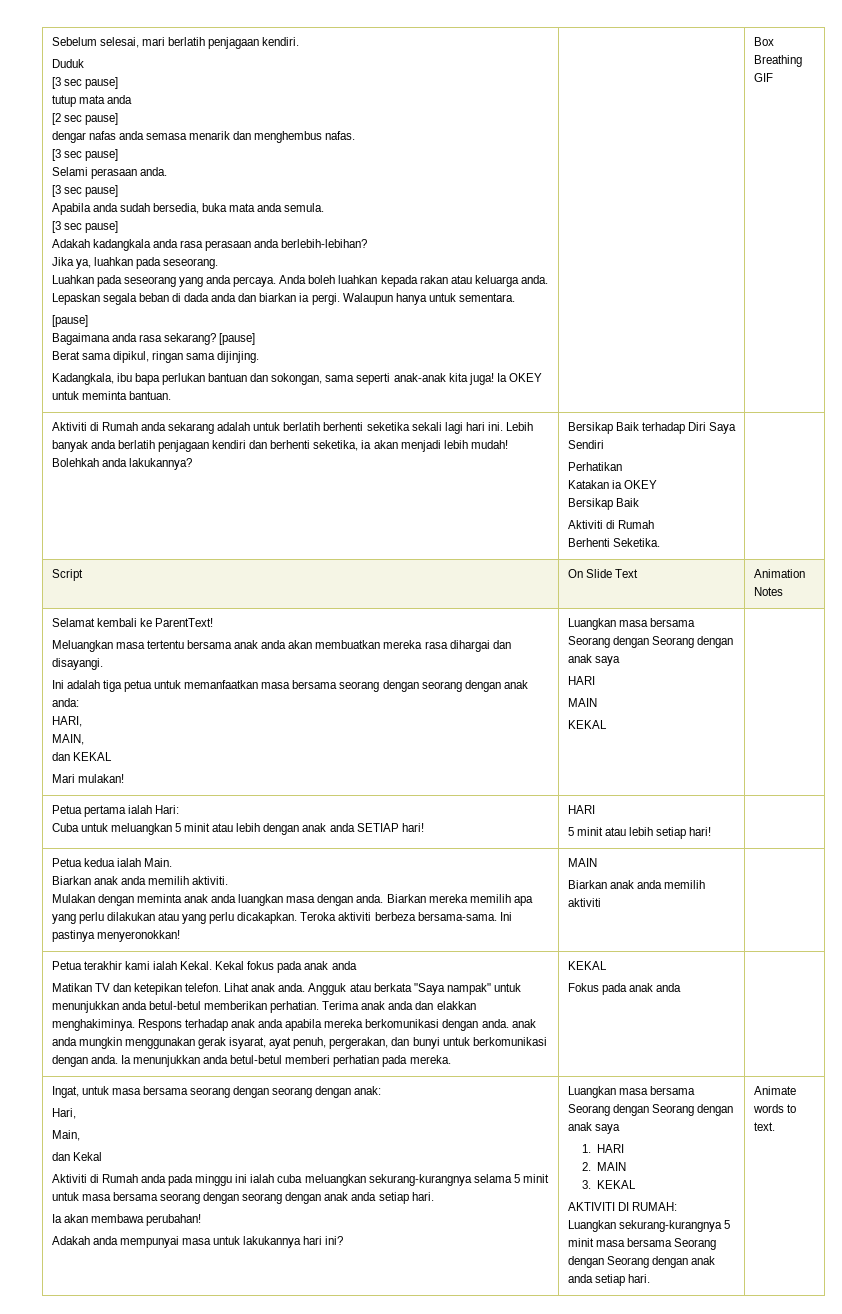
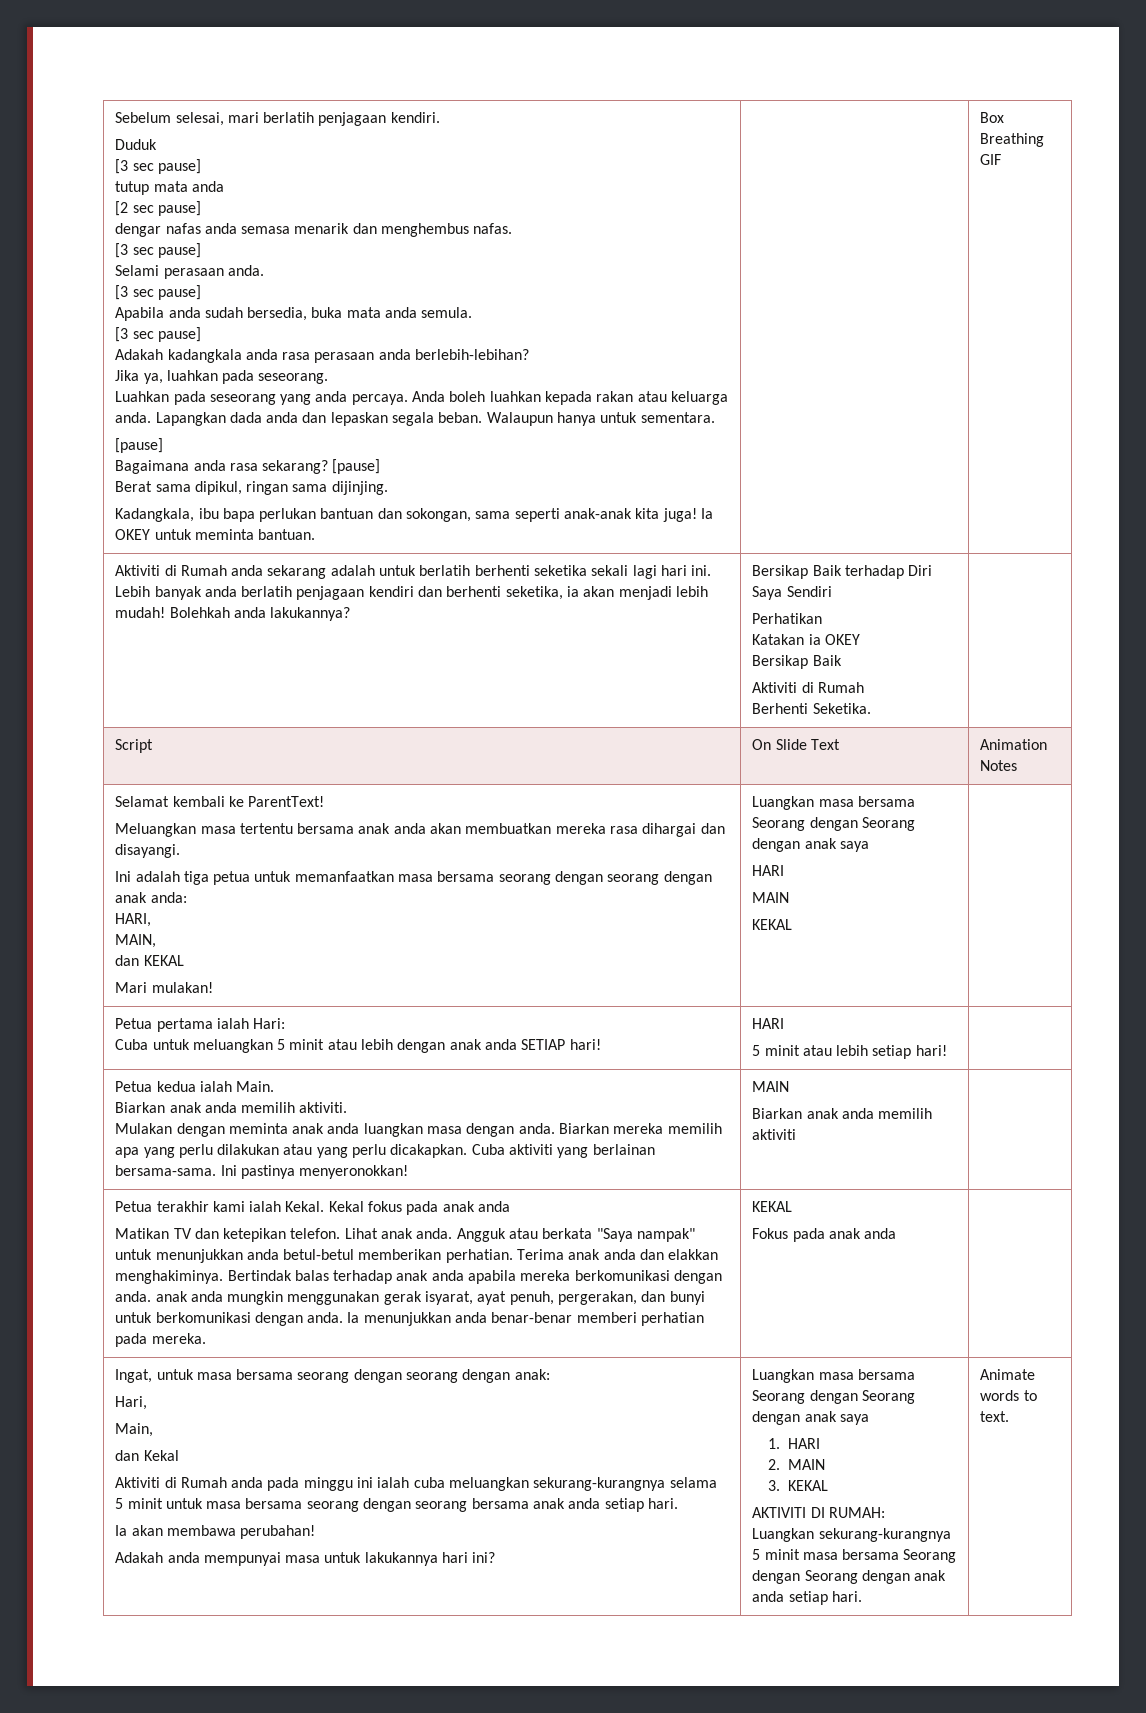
- Lepaskan segala beban di dada anda dan biarkan ia pergi.
+ Lapangkan dada anda dan lepaskan segala beban.
- Teroka aktiviti berbeza bersama-sama.
+ Cuba aktiviti yang berlainan bersama-sama.
- Respons terhadap anak anda apabila mereka berkomunikasi dengan anda. anak anda mungkin menggunakan gerak isyarat, ayat penuh, pergerakan, dan bunyi untuk berkomunikasi dengan anda.
+ Bertindak balas terhadap anak anda apabila mereka berkomunikasi dengan anda. anak anda mungkin menggunakan gerak isyarat, ayat penuh, pergerakan, dan bunyi untuk berkomunikasi dengan anda.
- Ia menunjukkan anda betul-betul memberi perhatian pada mereka.
+ Ia menunjukkan anda benar-benar memberi perhatian pada mereka.
- Aktiviti di Rumah anda pada minggu ini ialah cuba meluangkan sekurang-kurangnya selama 5 minit untuk masa bersama seorang dengan seorang dengan anak anda setiap hari.
+ Aktiviti di Rumah anda pada minggu ini ialah cuba meluangkan sekurang-kurangnya selama 5 minit untuk masa bersama seorang dengan seorang bersama anak anda setiap hari.

